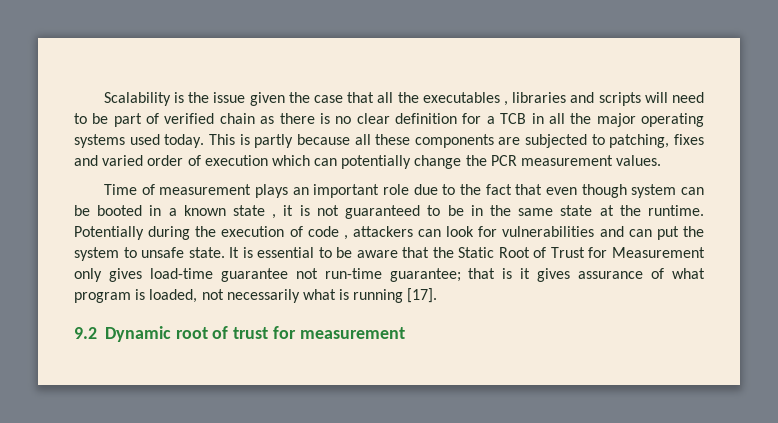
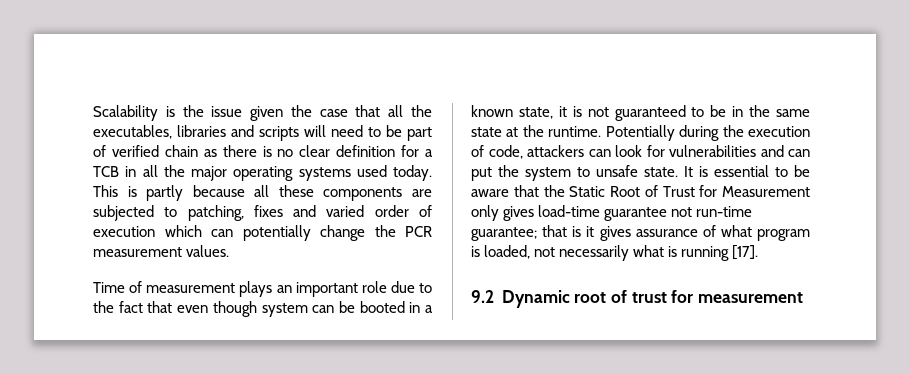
- Scalability is the issue given the case that all the executables , libraries and scripts will need to be part of verified chain as there is no clear definition for a TCB in all the major operating systems used today.
+ Scalability is the issue given the case that all the executables, libraries and scripts will need to be part of verified chain as there is no clear definition for a TCB in all the major operating systems used today.
- Time of measurement plays an important role due to the fact that even though system can be booted in a known state , it is not guaranteed to be in the same state at the runtime.
+ Time of measurement plays an important role due to the fact that even though system can be booted in a known state, it is not guaranteed to be in the same state at the runtime.
- Potentially during the execution of code , attackers can look for vulnerabilities and can put the system to unsafe state.
+ Potentially during the execution of code, attackers can look for vulnerabilities and can put the system to unsafe state.

